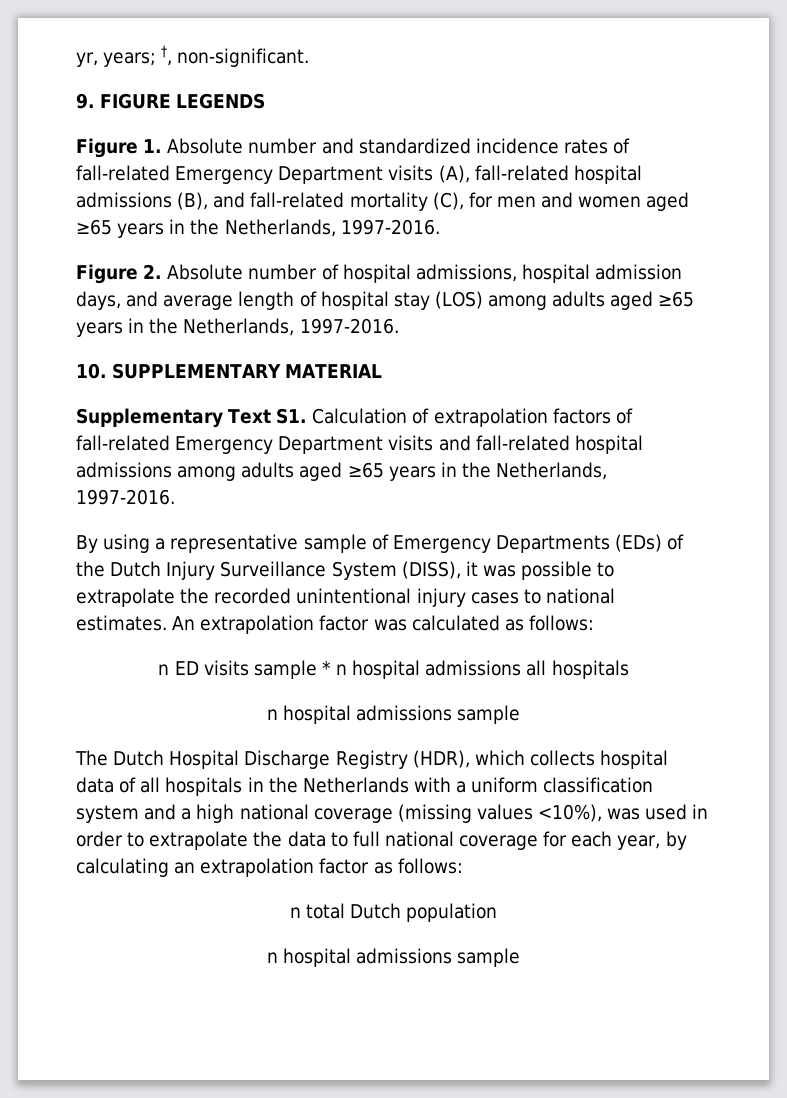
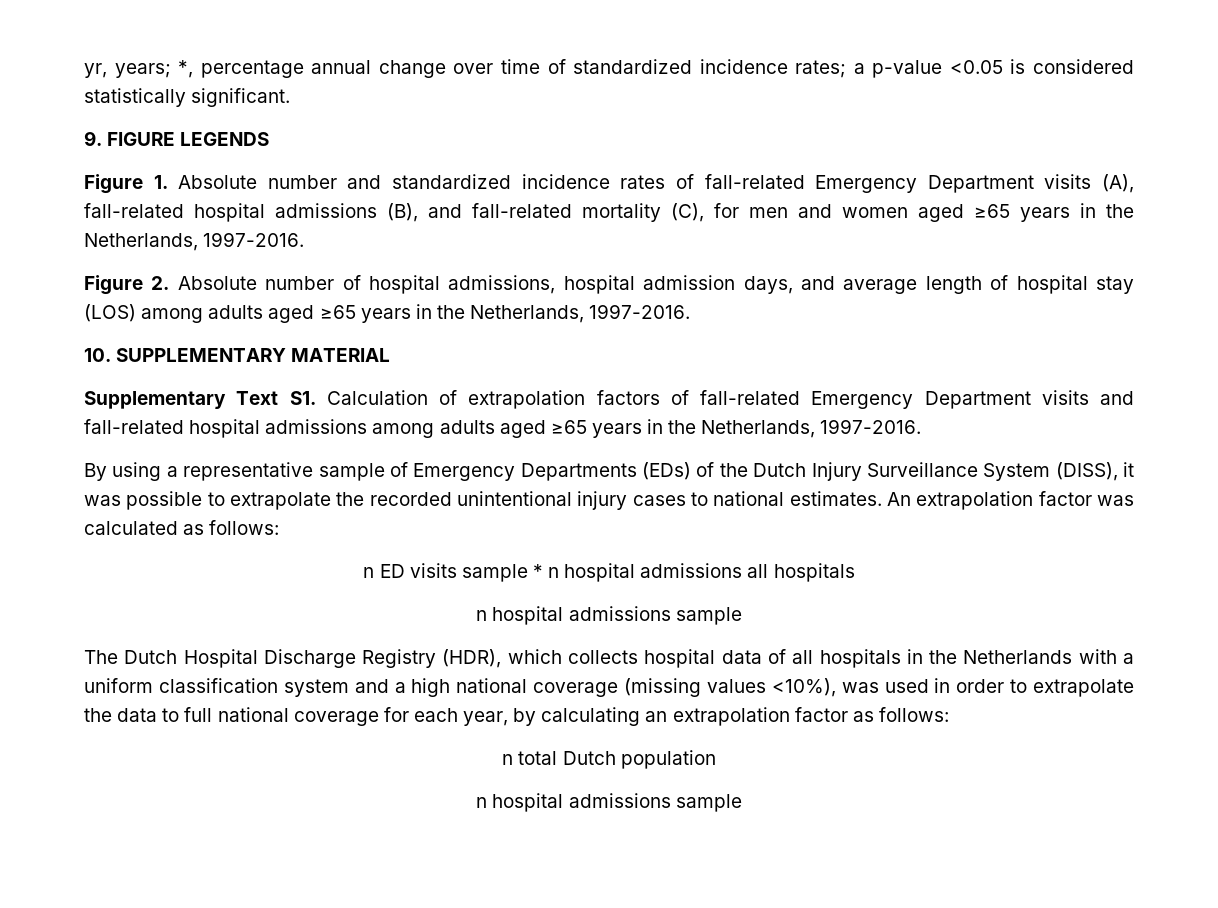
- yr, years; †, non-significant.
+ yr, years; *, percentage annual change over time of standardized incidence rates; a p-value <0.05 is considered statistically significant.

